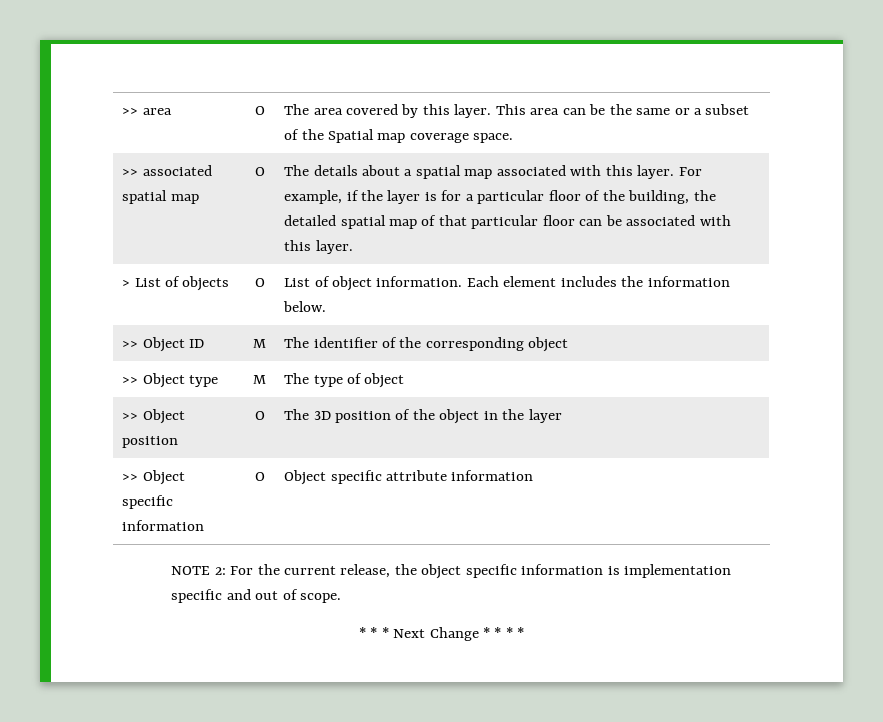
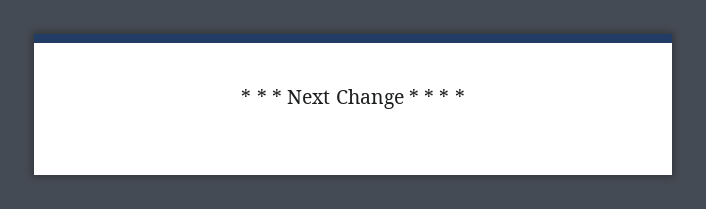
- >> area | O | The area covered by this layer. This area can be the same or a subset of the Spatial map coverage space.
- >> associated spatial map | O | The details about a spatial map associated with this layer. For example, if the layer is for a particular floor of the building, the detailed spatial map of that particular floor can be associated with this layer.
- > List of objects | O | List of object information. Each element includes the information below.
- >> Object ID | M | The identifier of the corresponding object
- >> Object type | M | The type of object
- >> Object position | O | The 3D position of the object in the layer
- >> Object specific information | O | Object specific attribute information
- NOTE 2: For the current release, the object specific information is implementation specific and out of scope.

